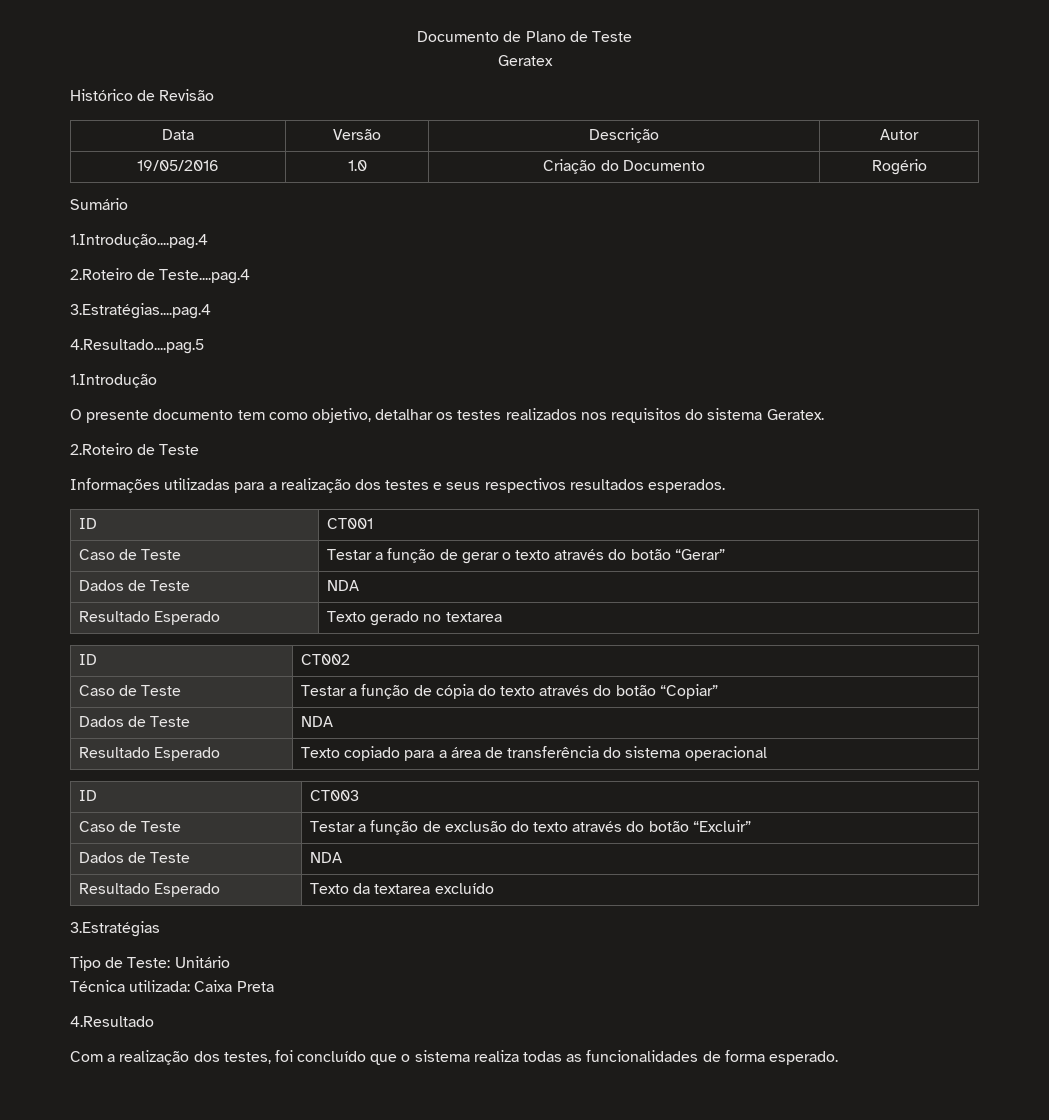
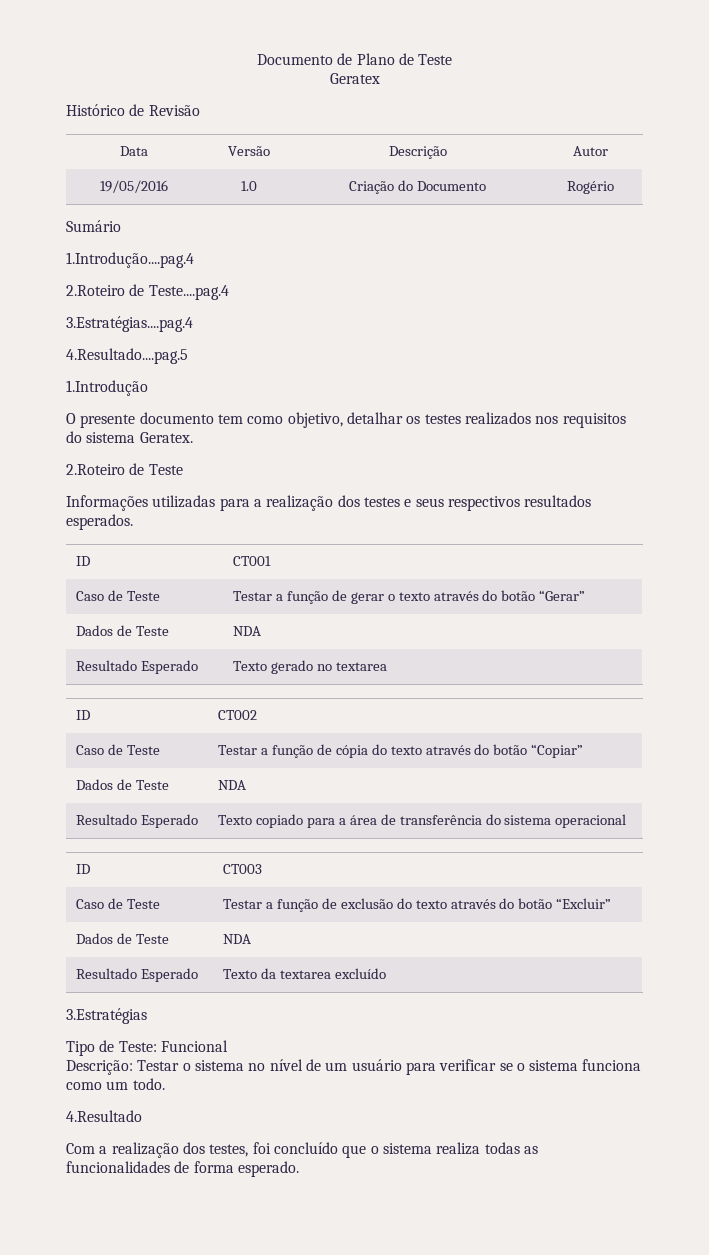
- Tipo de Teste: Unitário
- Técnica utilizada: Caixa Preta
+ Tipo de Teste: Funcional
+ Descrição: Testar o sistema no nível de um usuário para verificar se o sistema funciona como um todo.

